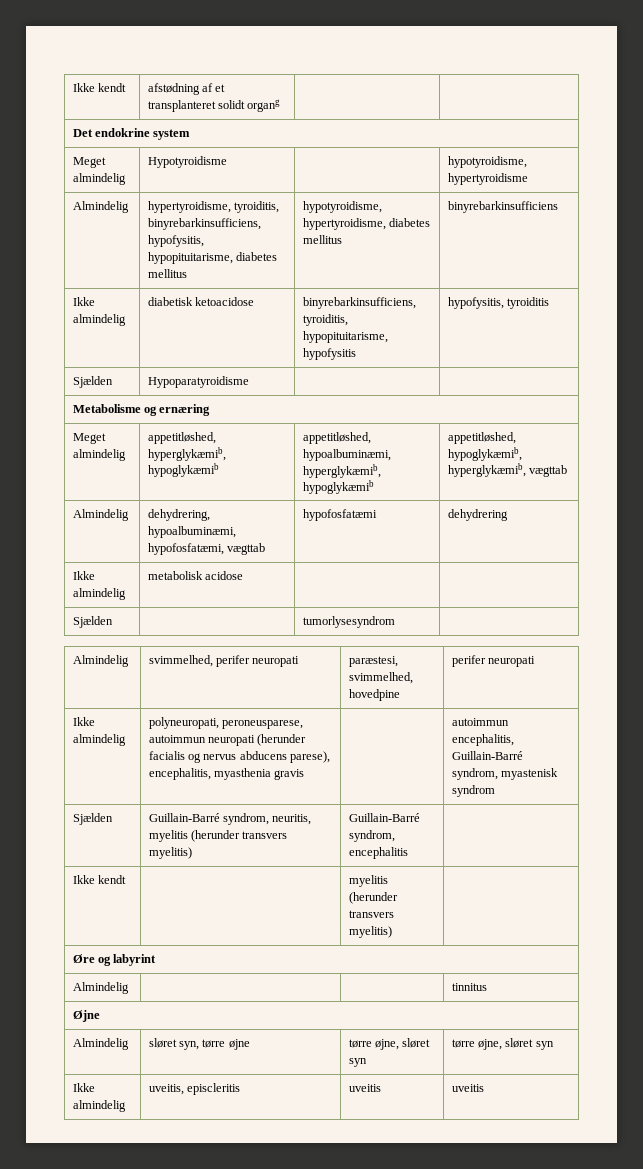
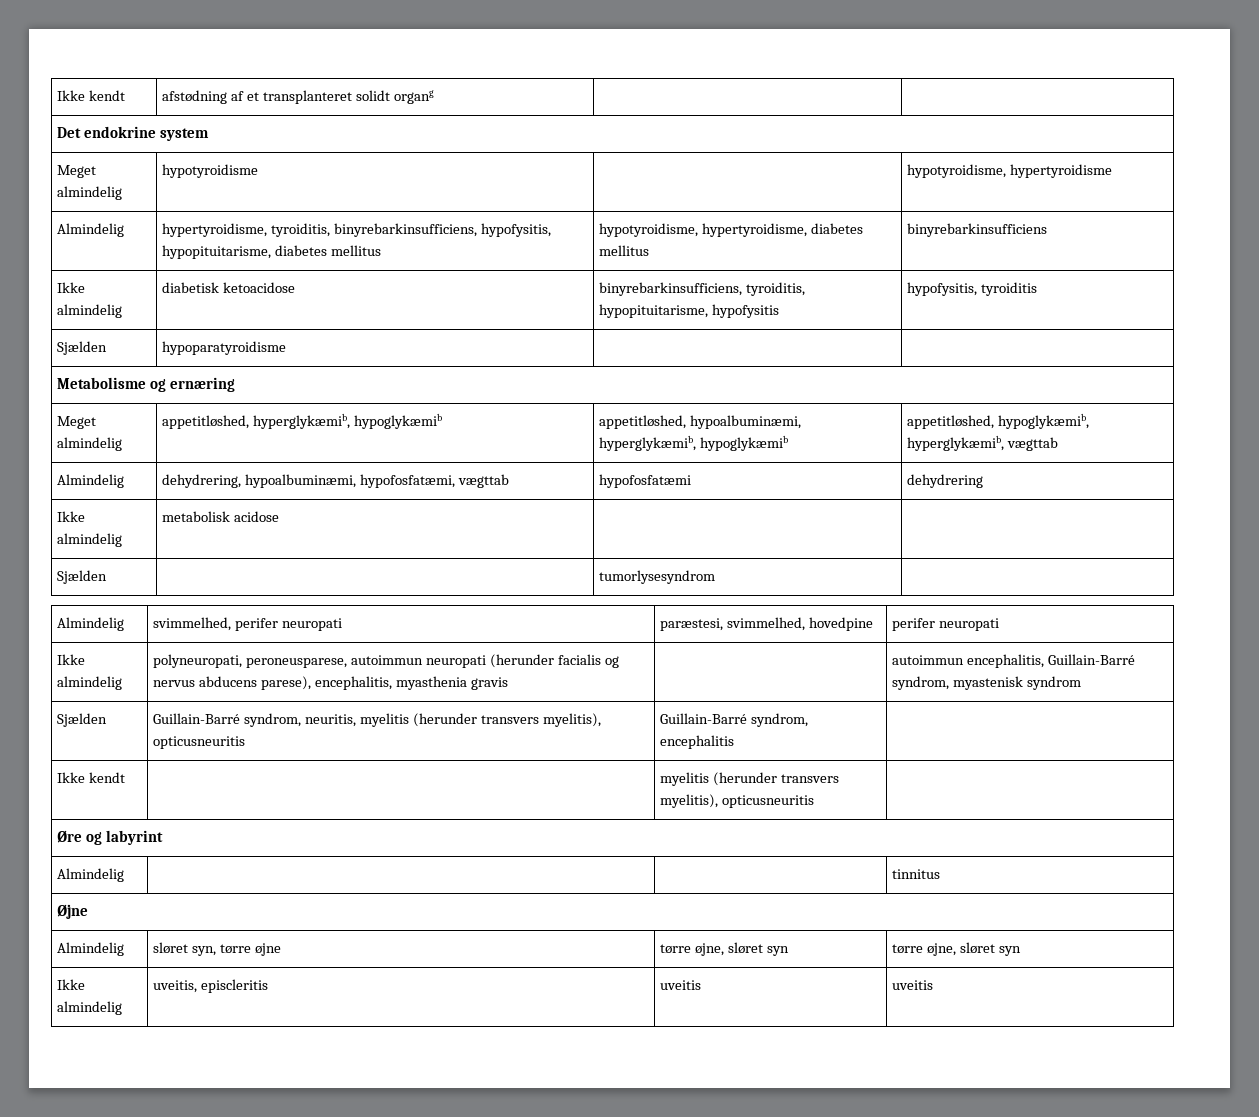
- Meget almindelig | Hypotyroidisme | | hypotyroidisme, hypertyroidisme
+ Meget almindelig | hypotyroidisme | | hypotyroidisme, hypertyroidisme
- Sjælden | Hypoparatyroidisme | |
+ Sjælden | hypoparatyroidisme | |
- Sjælden | Guillain-Barré syndrom, neuritis, myelitis (herunder transvers myelitis) | Guillain-Barré syndrom, encephalitis |
+ Sjælden | Guillain-Barré syndrom, neuritis, myelitis (herunder transvers myelitis), opticusneuritis | Guillain-Barré syndrom, encephalitis |
- Ikke kendt | | myelitis (herunder transvers myelitis) |
+ Ikke kendt | | myelitis (herunder transvers myelitis), opticusneuritis |

